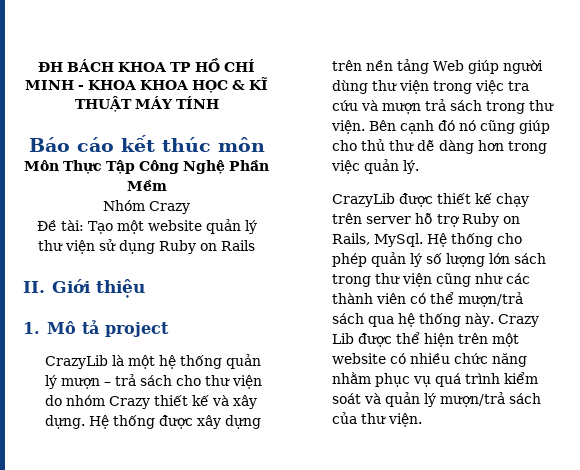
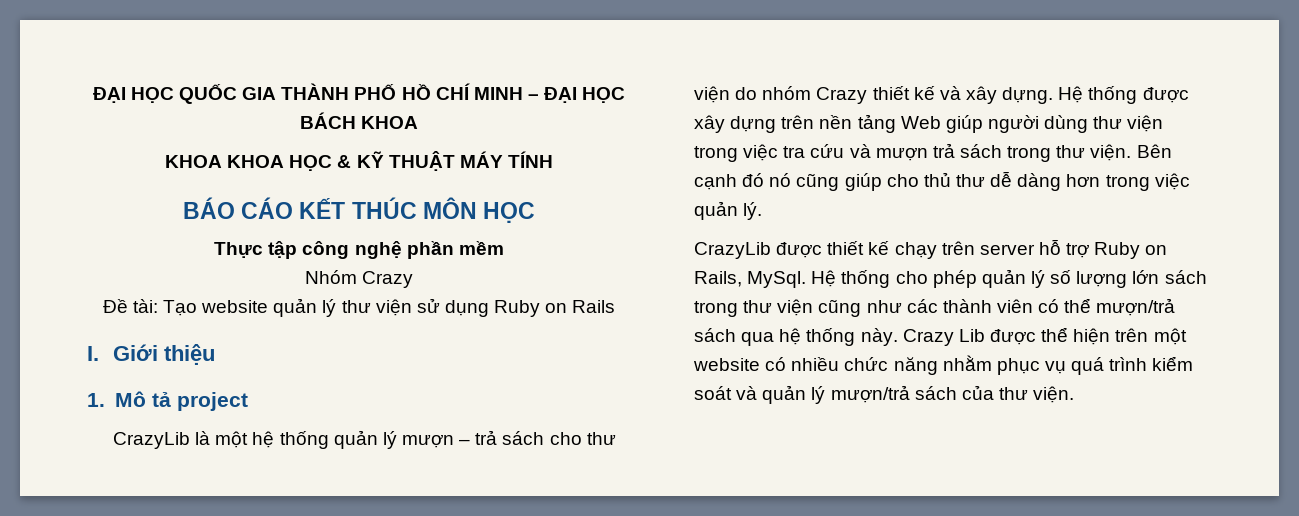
- ĐH BÁCH KHOA TP HỒ CHÍ MINH - KHOA KHOA HỌC & KĨ THUẬT MÁY TÍNH
+ ĐẠI HỌC QUỐC GIA THÀNH PHỐ HỒ CHÍ MINH – ĐẠI HỌC BÁCH KHOA
+ KHOA KHOA HỌC & KỸ THUẬT MÁY TÍNH
- Báo cáo kết thúc môn
- Môn Thực Tập Công Nghệ Phần Mềm
+ BÁO CÁO KẾT THÚC MÔN HỌC
+ Thực tập công nghệ phần mềm
- Đề tài: Tạo một website quản lý thư viện sử dụng Ruby on Rails
+ Đề tài: Tạo website quản lý thư viện sử dụng Ruby on Rails
- II. Giới thiệu
+ I. Giới thiệu

